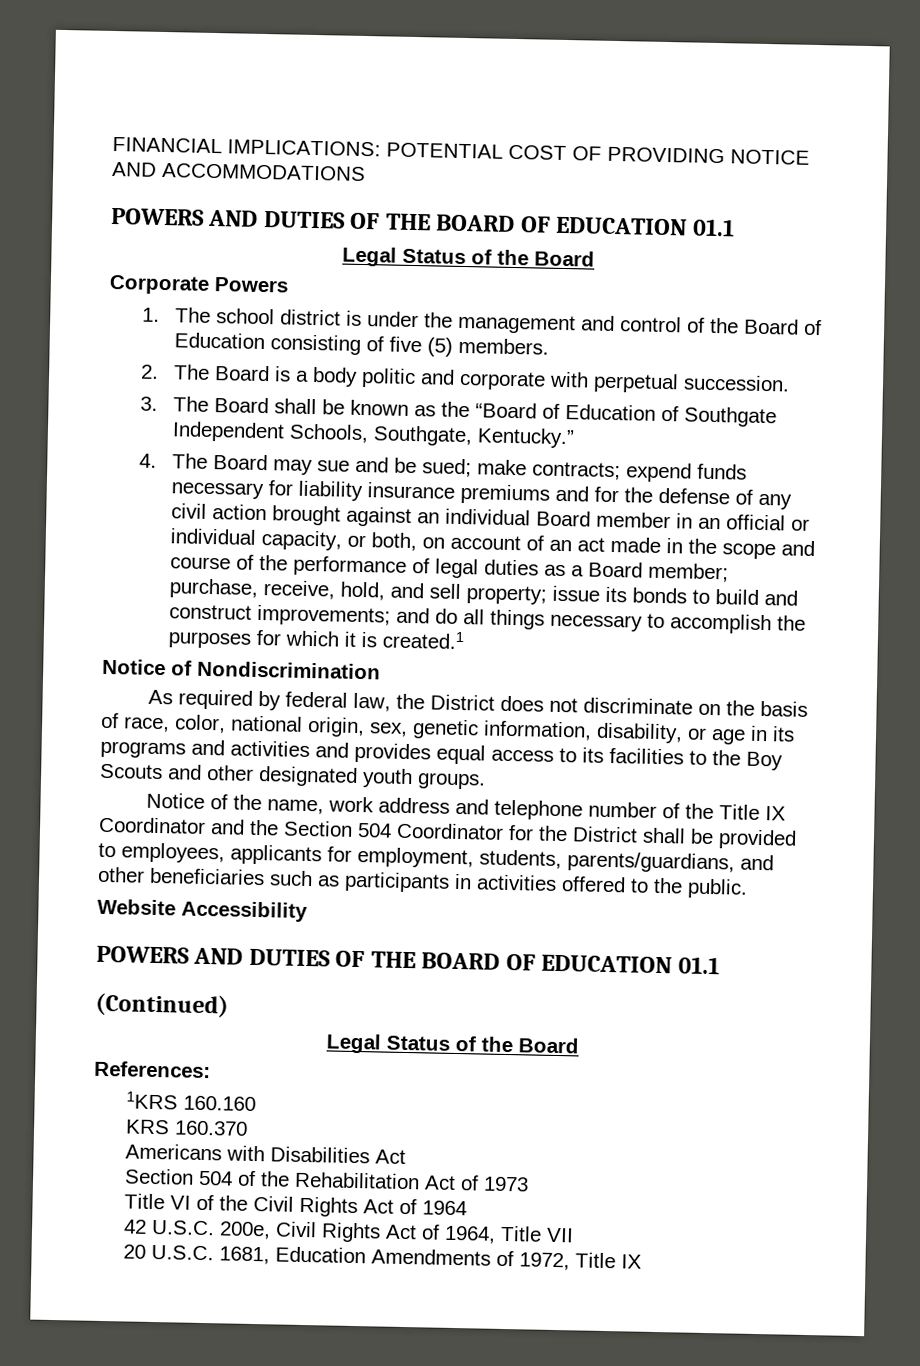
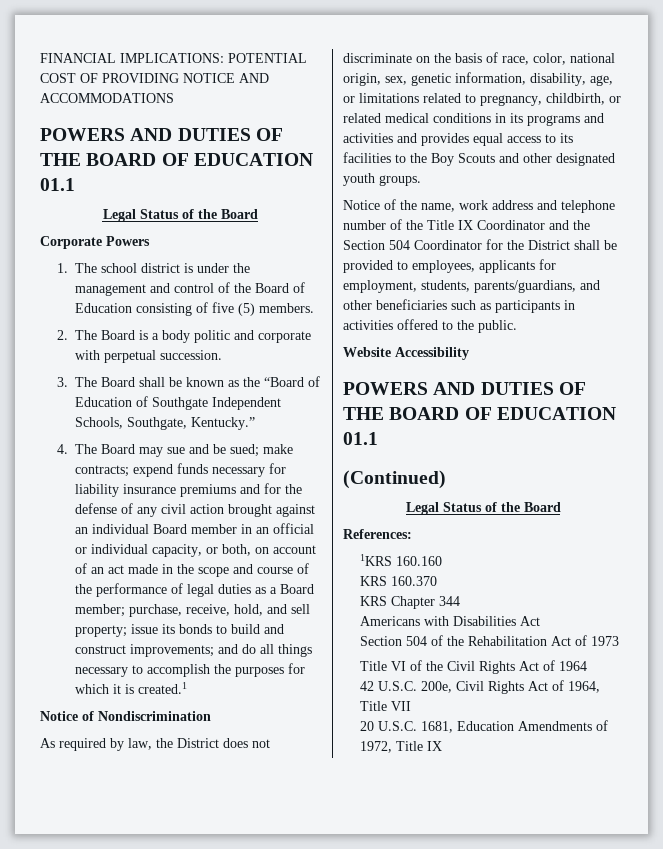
- As required by federal law, the District does not discriminate on the basis of race, color, national origin, sex, genetic information, disability, or age in its programs and activities and provides equal access to its facilities to the Boy Scouts and other designated youth groups.
+ As required by law, the District does not discriminate on the basis of race, color, national origin, sex, genetic information, disability, age, or limitations related to pregnancy, childbirth, or related medical conditions in its programs and activities and provides equal access to its facilities to the Boy Scouts and other designated youth groups.
+ KRS Chapter 344

